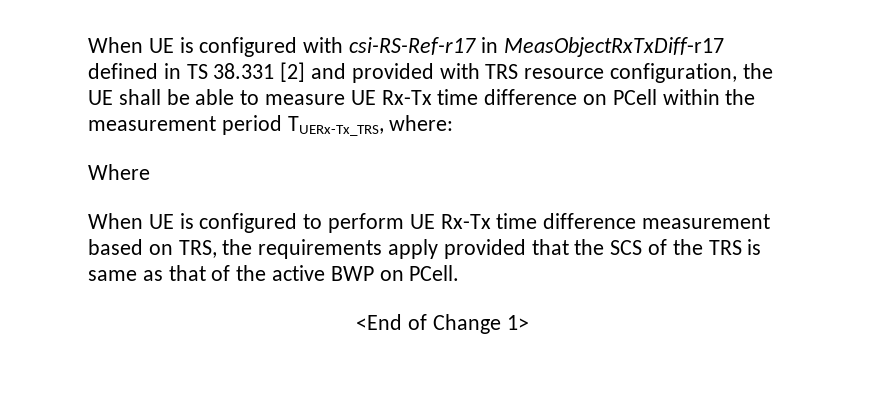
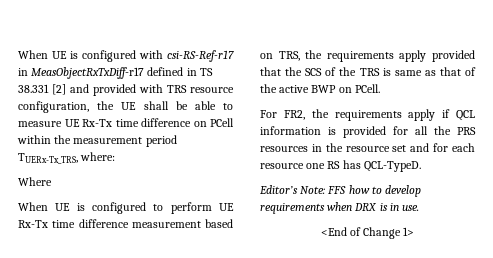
+ For FR2, the requirements apply if QCL information is provided for all the PRS resources in the resource set and for each resource one RS has QCL-TypeD.
+ Editor’s Note: FFS how to develop requirements when DRX is in use.

